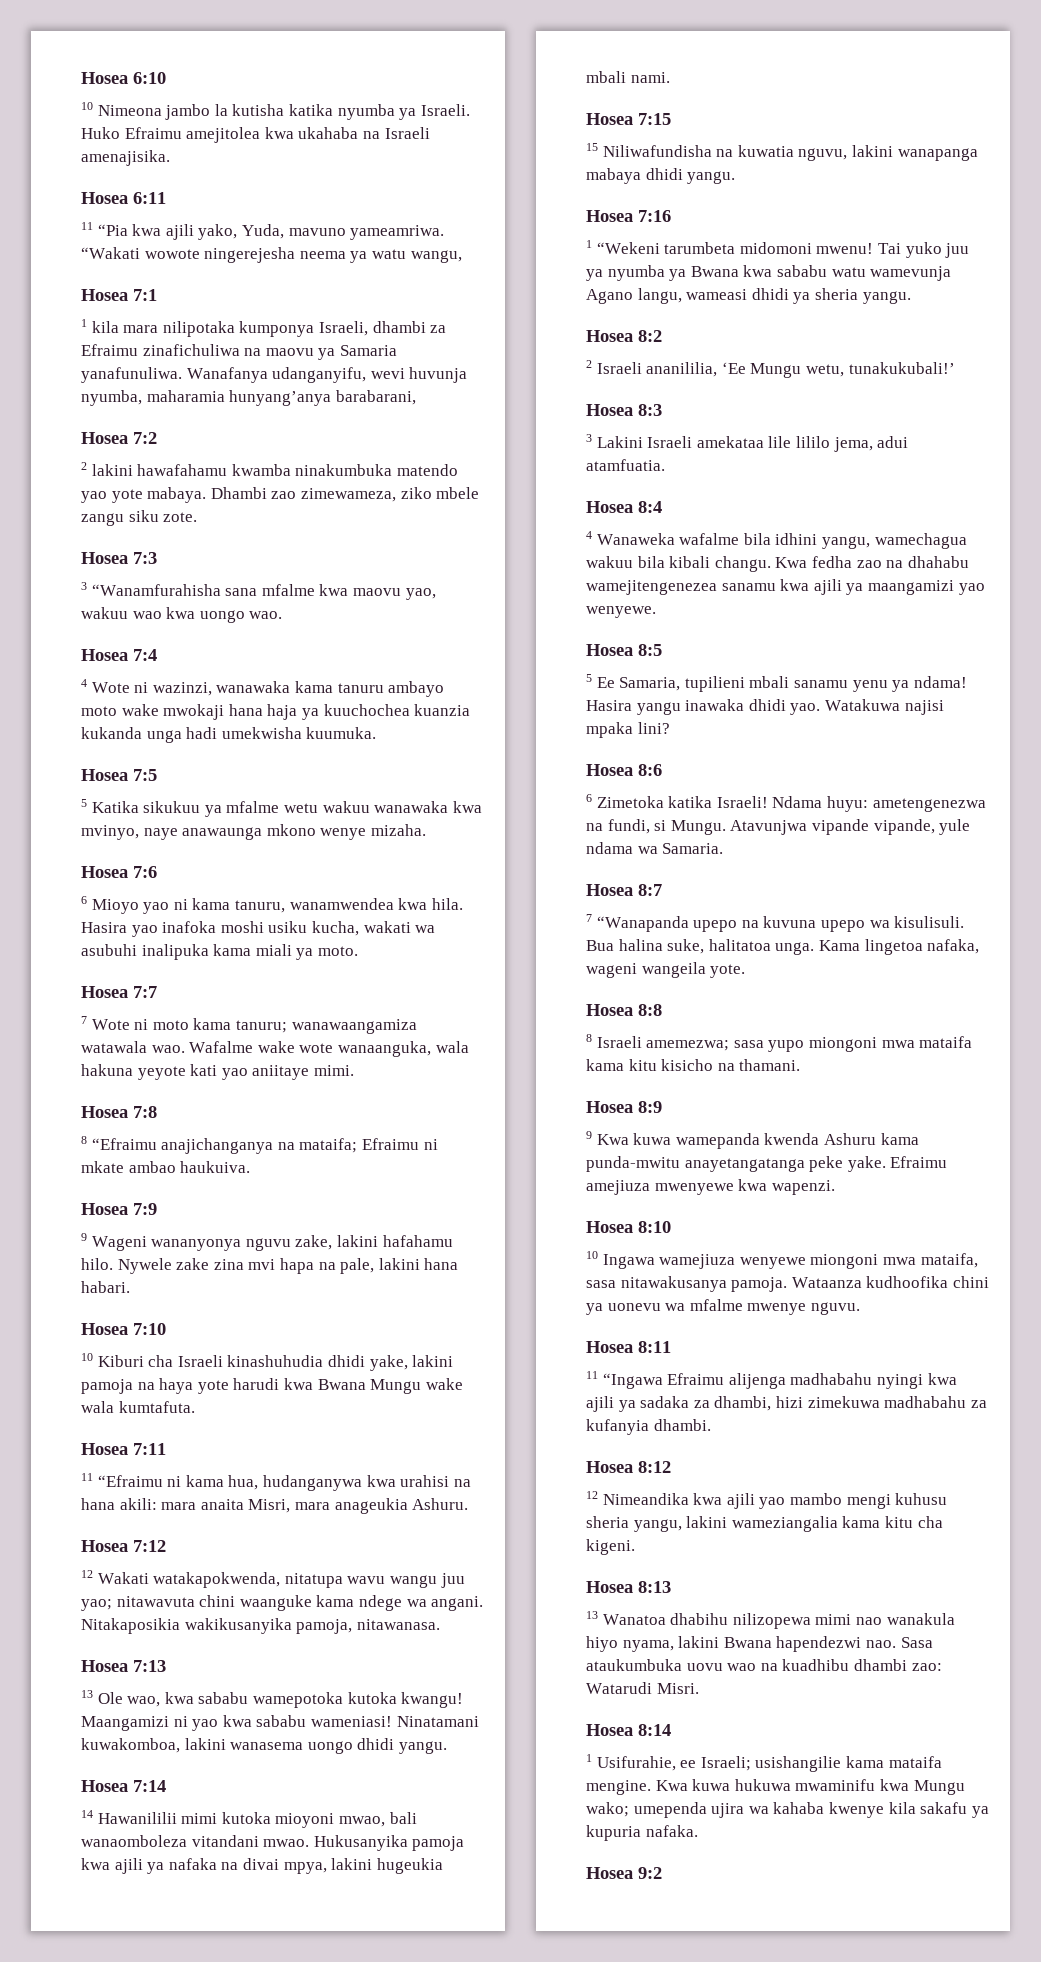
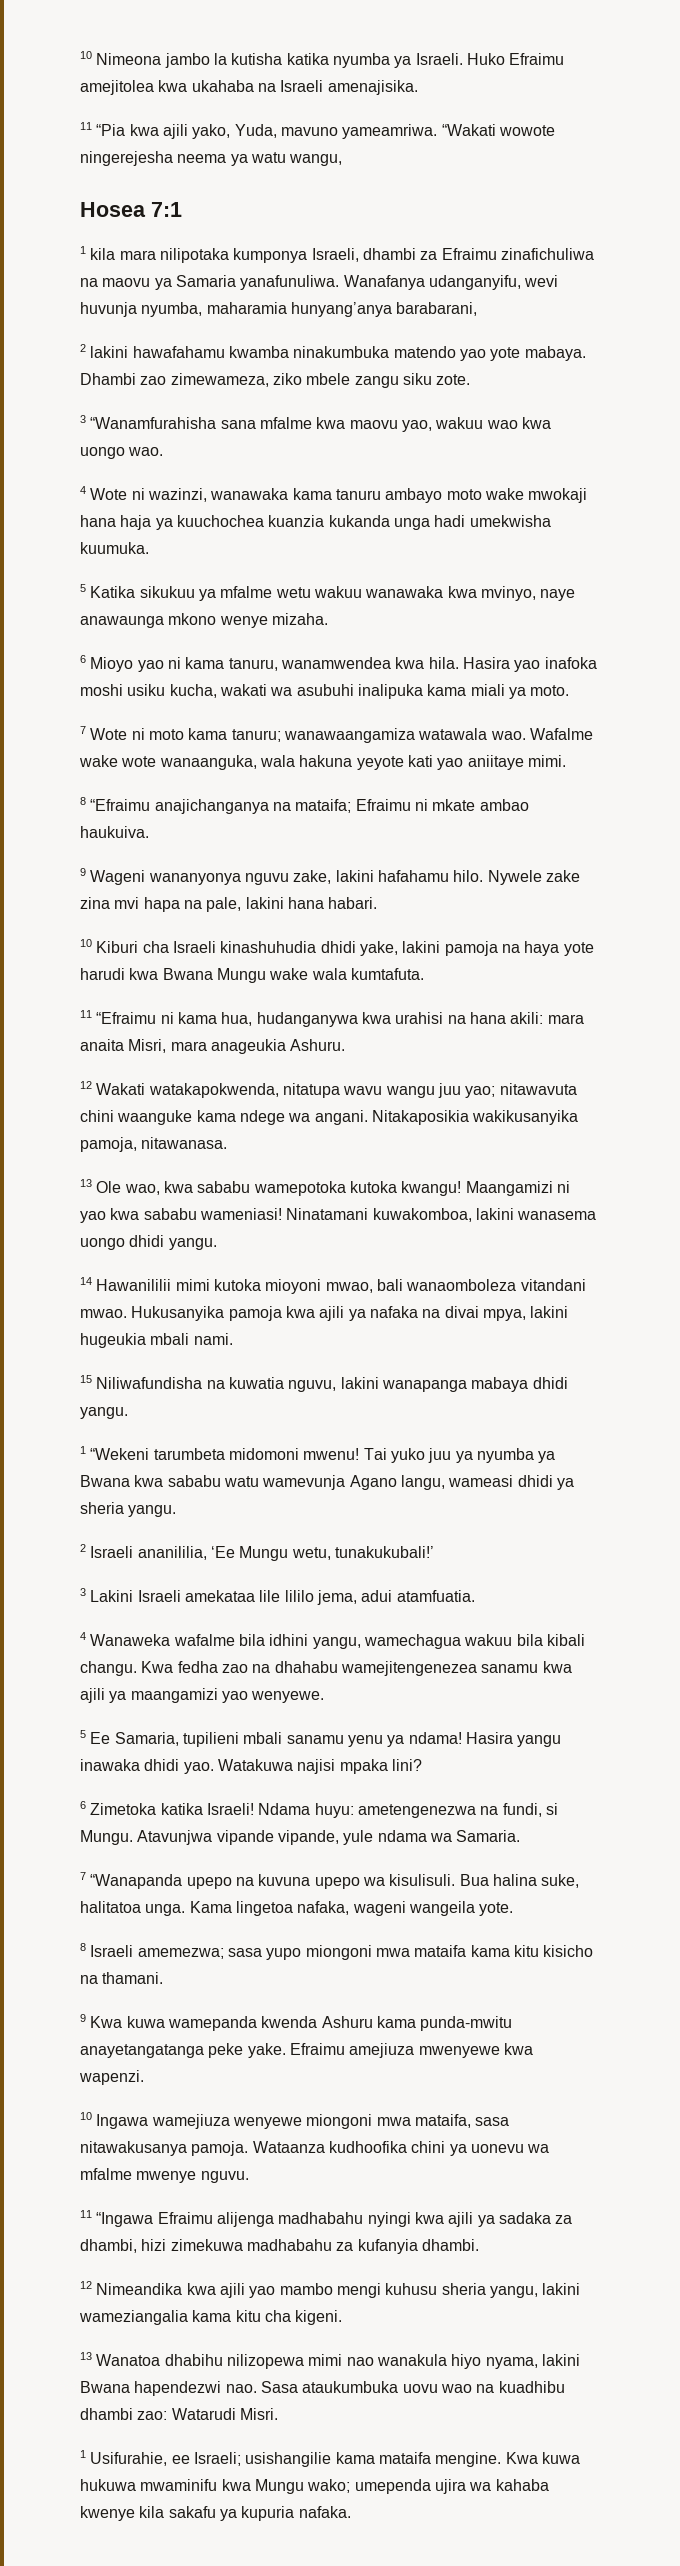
- Hosea 6:10
- Hosea 6:11
- Hosea 7:2
- Hosea 7:3
- Hosea 7:4
- Hosea 7:5
- Hosea 7:6
- Hosea 7:7
- Hosea 7:8
- Hosea 7:9
- Hosea 7:10
- Hosea 7:11
- Hosea 7:12
- Hosea 7:13
- Hosea 7:14
- Hosea 7:15
- Hosea 7:16
- Hosea 8:2
- Hosea 8:3
- Hosea 8:4
- Hosea 8:5
- Hosea 8:6
- Hosea 8:7
- Hosea 8:8
- Hosea 8:9
- Hosea 8:10
- Hosea 8:11
- Hosea 8:12
- Hosea 8:13
- Hosea 8:14
- Hosea 9:2

